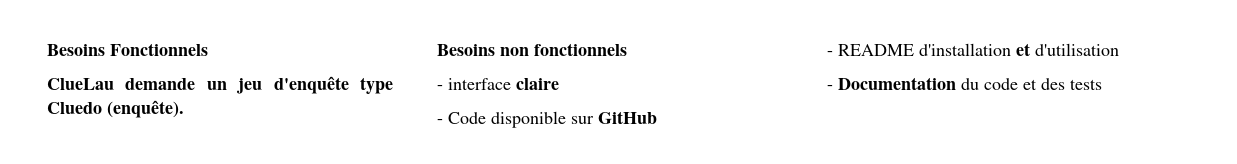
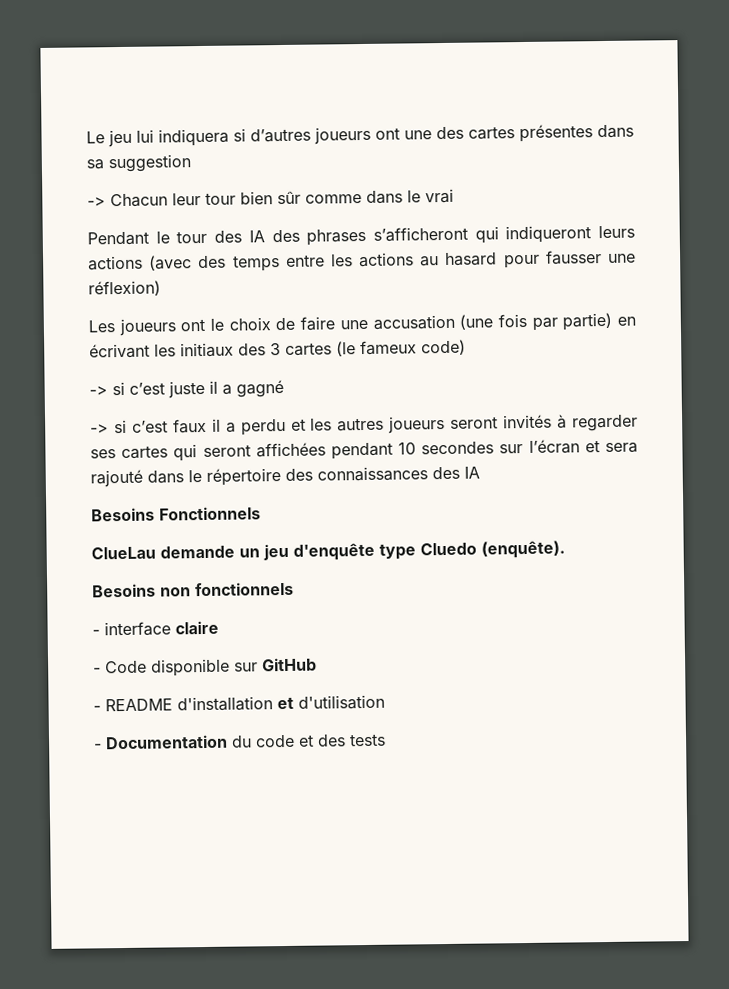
+ Le jeu lui indiquera si d’autres joueurs ont une des cartes présentes dans sa suggestion
+ -> Chacun leur tour bien sûr comme dans le vrai
+ Pendant le tour des IA des phrases s’afficheront qui indiqueront leurs actions (avec des temps entre les actions au hasard pour fausser une réflexion)
+ Les joueurs ont le choix de faire une accusation (une fois par partie) en écrivant les initiaux des 3 cartes (le fameux code)
+ -> si c’est juste il a gagné
+ -> si c’est faux il a perdu et les autres joueurs seront invités à regarder ses cartes qui seront affichées pendant 10 secondes sur l’écran et sera rajouté dans le répertoire des connaissances des IA

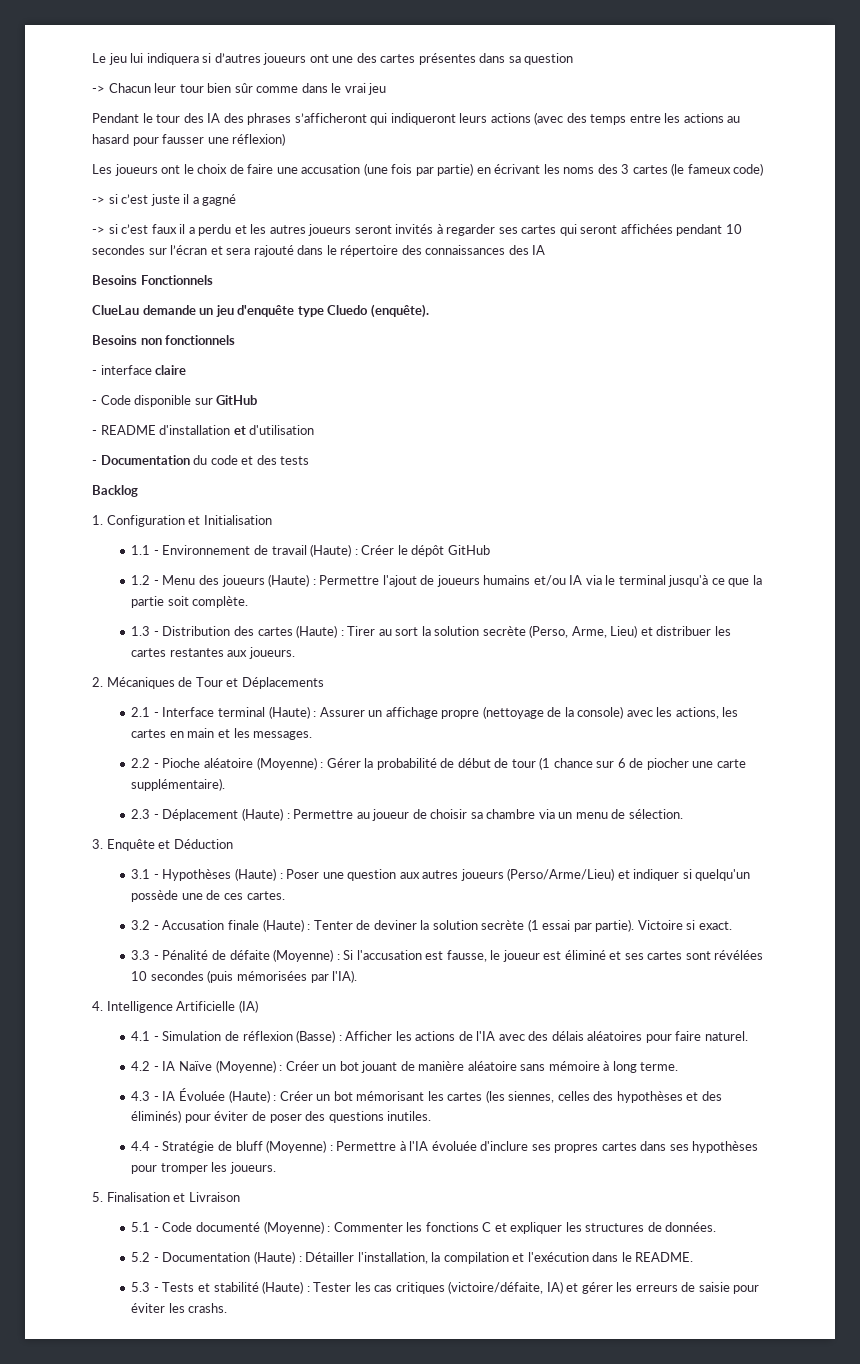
- Le jeu lui indiquera si d’autres joueurs ont une des cartes présentes dans sa suggestion
+ Le jeu lui indiquera si d’autres joueurs ont une des cartes présentes dans sa question
- -> Chacun leur tour bien sûr comme dans le vrai
+ -> Chacun leur tour bien sûr comme dans le vrai jeu
- Les joueurs ont le choix de faire une accusation (une fois par partie) en écrivant les initiaux des 3 cartes (le fameux code)
+ Les joueurs ont le choix de faire une accusation (une fois par partie) en écrivant les noms des 3 cartes (le fameux code)
+ Backlog
+ 1. Configuration et Initialisation
+ 1.1 - Environnement de travail (Haute) : Créer le dépôt GitHub
+ 1.2 - Menu des joueurs (Haute) : Permettre l'ajout de joueurs humains et/ou IA via le terminal jusqu'à ce que la partie soit complète.
+ 1.3 - Distribution des cartes (Haute) : Tirer au sort la solution secrète (Perso, Arme, Lieu) et distribuer les cartes restantes aux joueurs.
+ 2. Mécaniques de Tour et Déplacements
+ 2.1 - Interface terminal (Haute) : Assurer un affichage propre (nettoyage de la console) avec les actions, les cartes en main et les messages.
+ 2.2 - Pioche aléatoire (Moyenne) : Gérer la probabilité de début de tour (1 chance sur 6 de piocher une carte supplémentaire).
+ 2.3 - Déplacement (Haute) : Permettre au joueur de choisir sa chambre via un menu de sélection.
+ 3. Enquête et Déduction
+ 3.1 - Hypothèses (Haute) : Poser une question aux autres joueurs (Perso/Arme/Lieu) et indiquer si quelqu'un possède une de ces cartes.
+ 3.2 - Accusation finale (Haute) : Tenter de deviner la solution secrète (1 essai par partie). Victoire si exact.
+ 3.3 - Pénalité de défaite (Moyenne) : Si l'accusation est fausse, le joueur est éliminé et ses cartes sont révélées 10 secondes (puis mémorisées par l'IA).
+ 4. Intelligence Artificielle (IA)
+ 4.1 - Simulation de réflexion (Basse) : Afficher les actions de l'IA avec des délais aléatoires pour faire naturel.
+ 4.2 - IA Naïve (Moyenne) : Créer un bot jouant de manière aléatoire sans mémoire à long terme.
+ 4.3 - IA Évoluée (Haute) : Créer un bot mémorisant les cartes (les siennes, celles des hypothèses et des éliminés) pour éviter de poser des questions inutiles.
+ 4.4 - Stratégie de bluff (Moyenne) : Permettre à l'IA évoluée d'inclure ses propres cartes dans ses hypothèses pour tromper les joueurs.
+ 5. Finalisation et Livraison
+ 5.1 - Code documenté (Moyenne) : Commenter les fonctions C et expliquer les structures de données.
+ 5.2 - Documentation (Haute) : Détailler l'installation, la compilation et l'exécution dans le README.
+ 5.3 - Tests et stabilité (Haute) : Tester les cas critiques (victoire/défaite, IA) et gérer les erreurs de saisie pour éviter les crashs.

